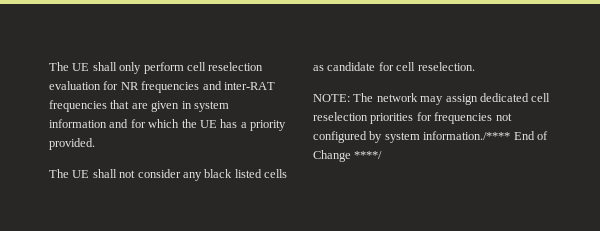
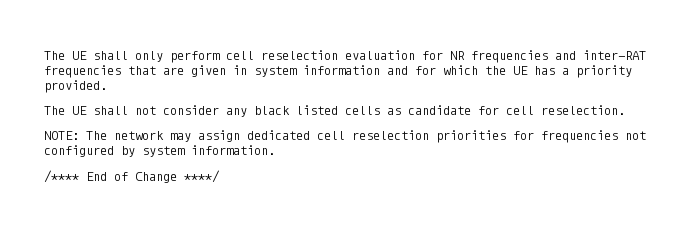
- NOTE: The network may assign dedicated cell reselection priorities for frequencies not configured by system information./**** End of Change ****/
+ NOTE: The network may assign dedicated cell reselection priorities for frequencies not configured by system information.
+ /**** End of Change ****/

